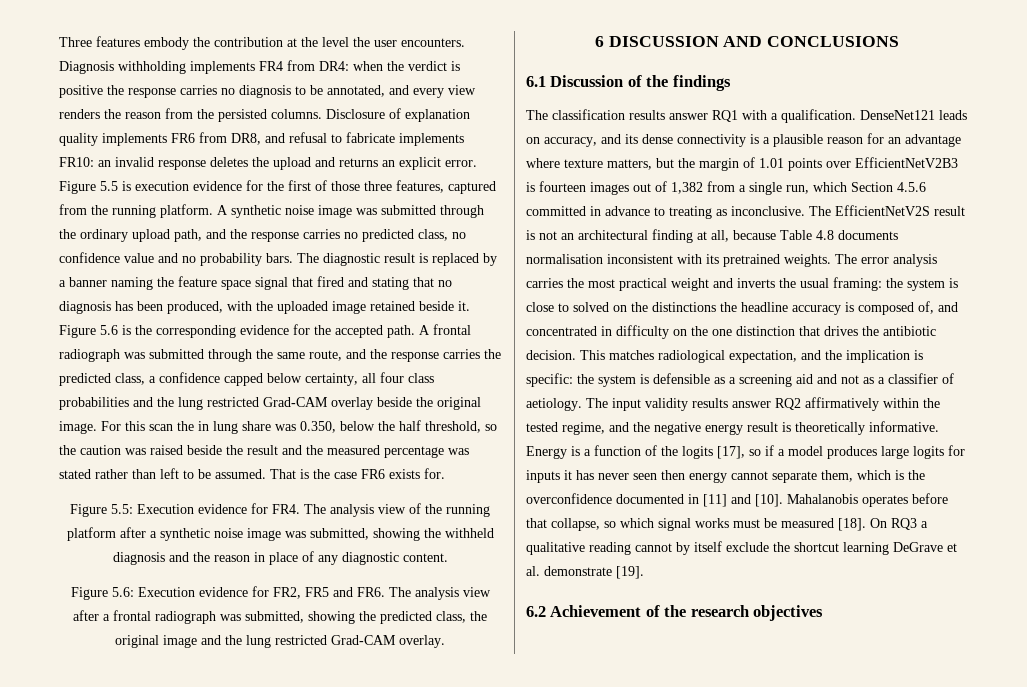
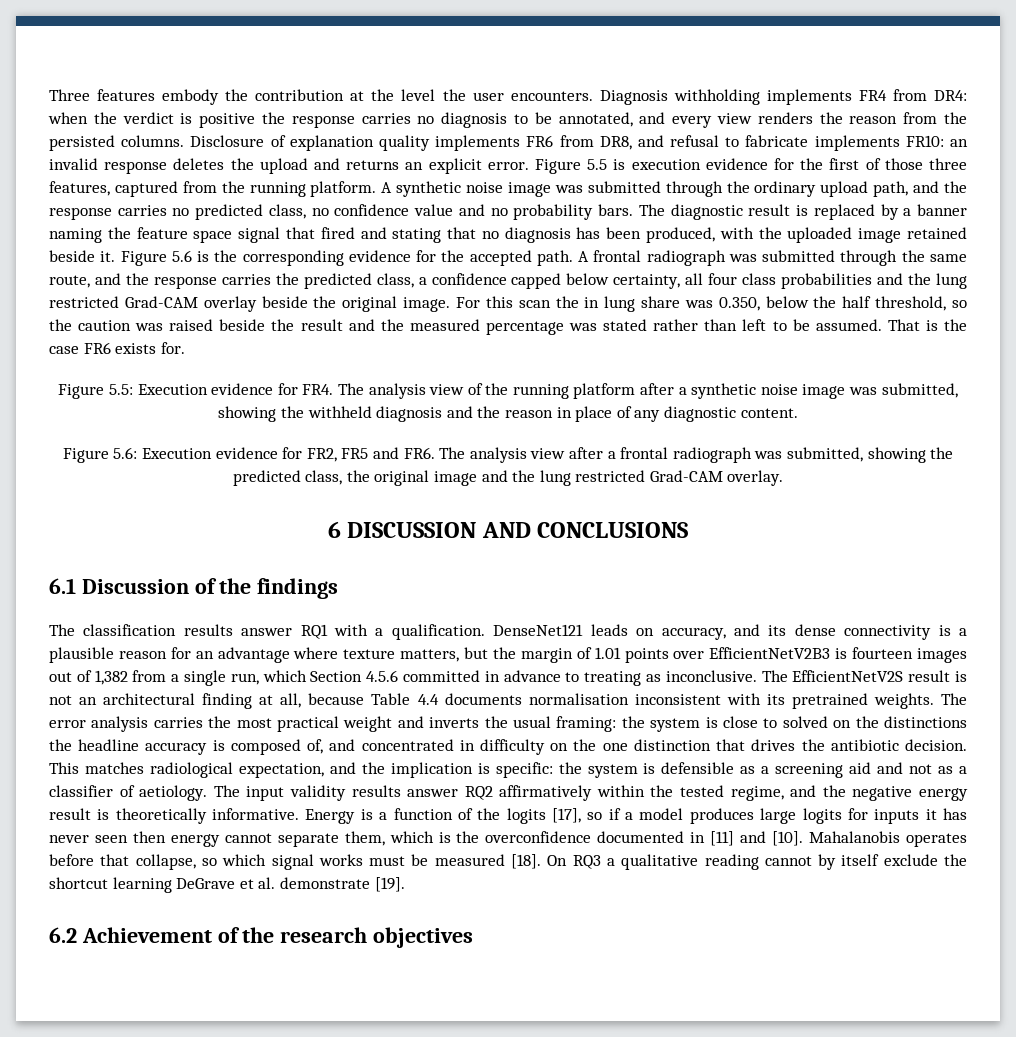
- The EfficientNetV2S result is not an architectural finding at all, because Table 4.8 documents normalisation inconsistent with its pretrained weights.
+ The EfficientNetV2S result is not an architectural finding at all, because Table 4.4 documents normalisation inconsistent with its pretrained weights.

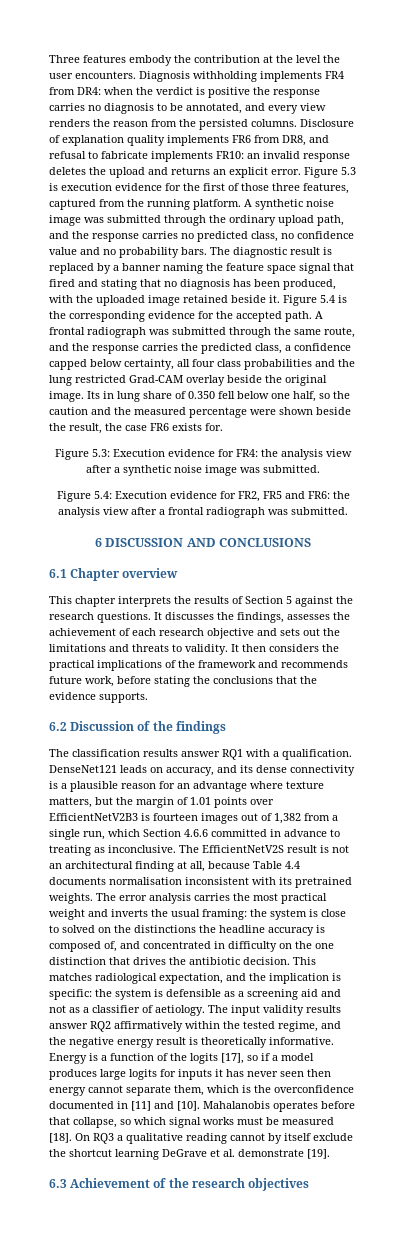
- Figure 5.5 is execution evidence for the first of those three features, captured from the running platform.
+ Figure 5.3 is execution evidence for the first of those three features, captured from the running platform.
- Figure 5.6 is the corresponding evidence for the accepted path.
+ Figure 5.4 is the corresponding evidence for the accepted path.
- For this scan the in lung share was 0.350, below the half threshold, so the caution was raised beside the result and the measured percentage was stated rather than left to be assumed. That is the case FR6 exists for.
+ Its in lung share of 0.350 fell below one half, so the caution and the measured percentage were shown beside the result, the case FR6 exists for.
- Figure 5.5: Execution evidence for FR4. The analysis view of the running platform after a synthetic noise image was submitted, showing the withheld diagnosis and the reason in place of any diagnostic content.
- Figure 5.6: Execution evidence for FR2, FR5 and FR6. The analysis view after a frontal radiograph was submitted, showing the predicted class, the original image and the lung restricted Grad-CAM overlay.
+ Figure 5.3: Execution evidence for FR4: the analysis view after a synthetic noise image was submitted.
+ Figure 5.4: Execution evidence for FR2, FR5 and FR6: the analysis view after a frontal radiograph was submitted.
- 6.1 Discussion of the findings
+ 6.1 Chapter overview
+ This chapter interprets the results of Section 5 against the research questions. It discusses the findings, assesses the achievement of each research objective and sets out the limitations and threats to validity. It then considers the practical implications of the framework and recommends future work, before stating the conclusions that the evidence supports.
+ 6.2 Discussion of the findings
- DenseNet121 leads on accuracy, and its dense connectivity is a plausible reason for an advantage where texture matters, but the margin of 1.01 points over EfficientNetV2B3 is fourteen images out of 1,382 from a single run, which Section 4.5.6 committed in advance to treating as inconclusive.
+ DenseNet121 leads on accuracy, and its dense connectivity is a plausible reason for an advantage where texture matters, but the margin of 1.01 points over EfficientNetV2B3 is fourteen images out of 1,382 from a single run, which Section 4.6.6 committed in advance to treating as inconclusive.
- 6.2 Achievement of the research objectives
+ 6.3 Achievement of the research objectives

